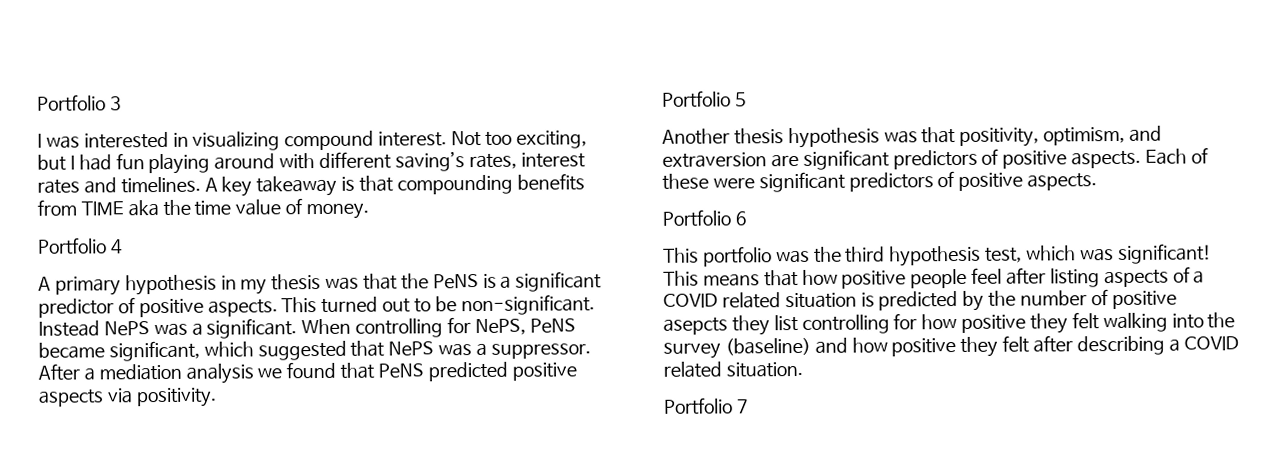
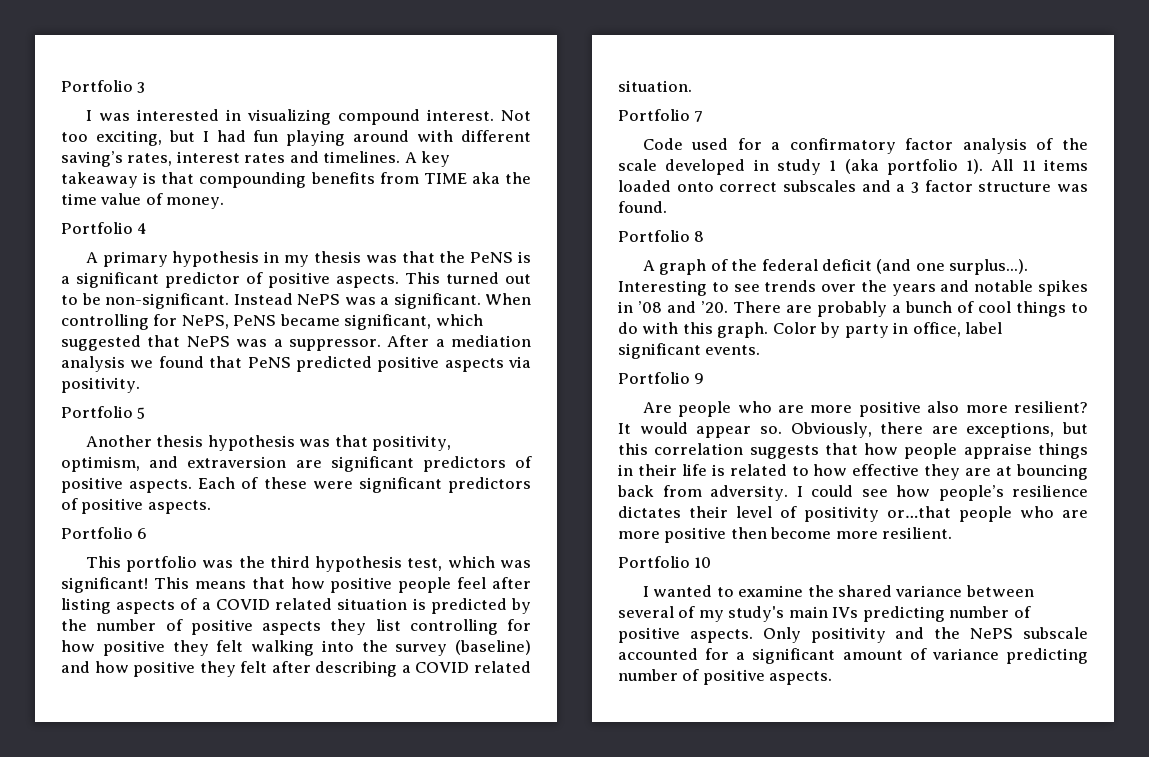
- This means that how positive people feel after listing aspects of a COVID related situation is predicted by the number of positive asepcts they list controlling for how positive they felt walking into the survey (baseline) and how positive they felt after describing a COVID related situation.
+ This means that how positive people feel after listing aspects of a COVID related situation is predicted by the number of positive aspects they list controlling for how positive they felt walking into the survey (baseline) and how positive they felt after describing a COVID related situation.
+ Code used for a confirmatory factor analysis of the scale developed in study 1 (aka portfolio 1). All 11 items loaded onto correct subscales and a 3 factor structure was found.
+ Portfolio 8
+ A graph of the federal deficit (and one surplus...). Interesting to see trends over the years and notable spikes in ’08 and ’20. There are probably a bunch of cool things to do with this graph. Color by party in office, label significant events.
+ Portfolio 9
+ Are people who are more positive also more resilient? It would appear so. Obviously, there are exceptions, but this correlation suggests that how people appraise things in their life is related to how effective they are at bouncing back from adversity. I could see how people’s resilience dictates their level of positivity or…that people who are more positive then become more resilient.
+ Portfolio 10
+ I wanted to examine the shared variance between several of my study's main IVs predicting number of positive aspects. Only positivity and the NePS subscale accounted for a significant amount of variance predicting number of positive aspects.

